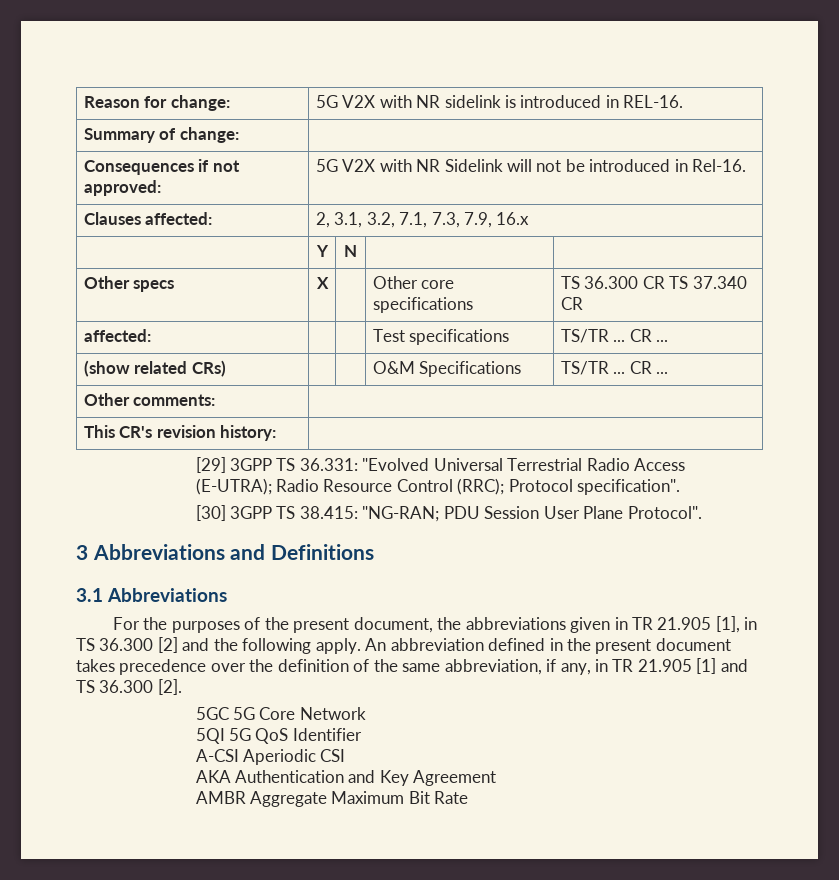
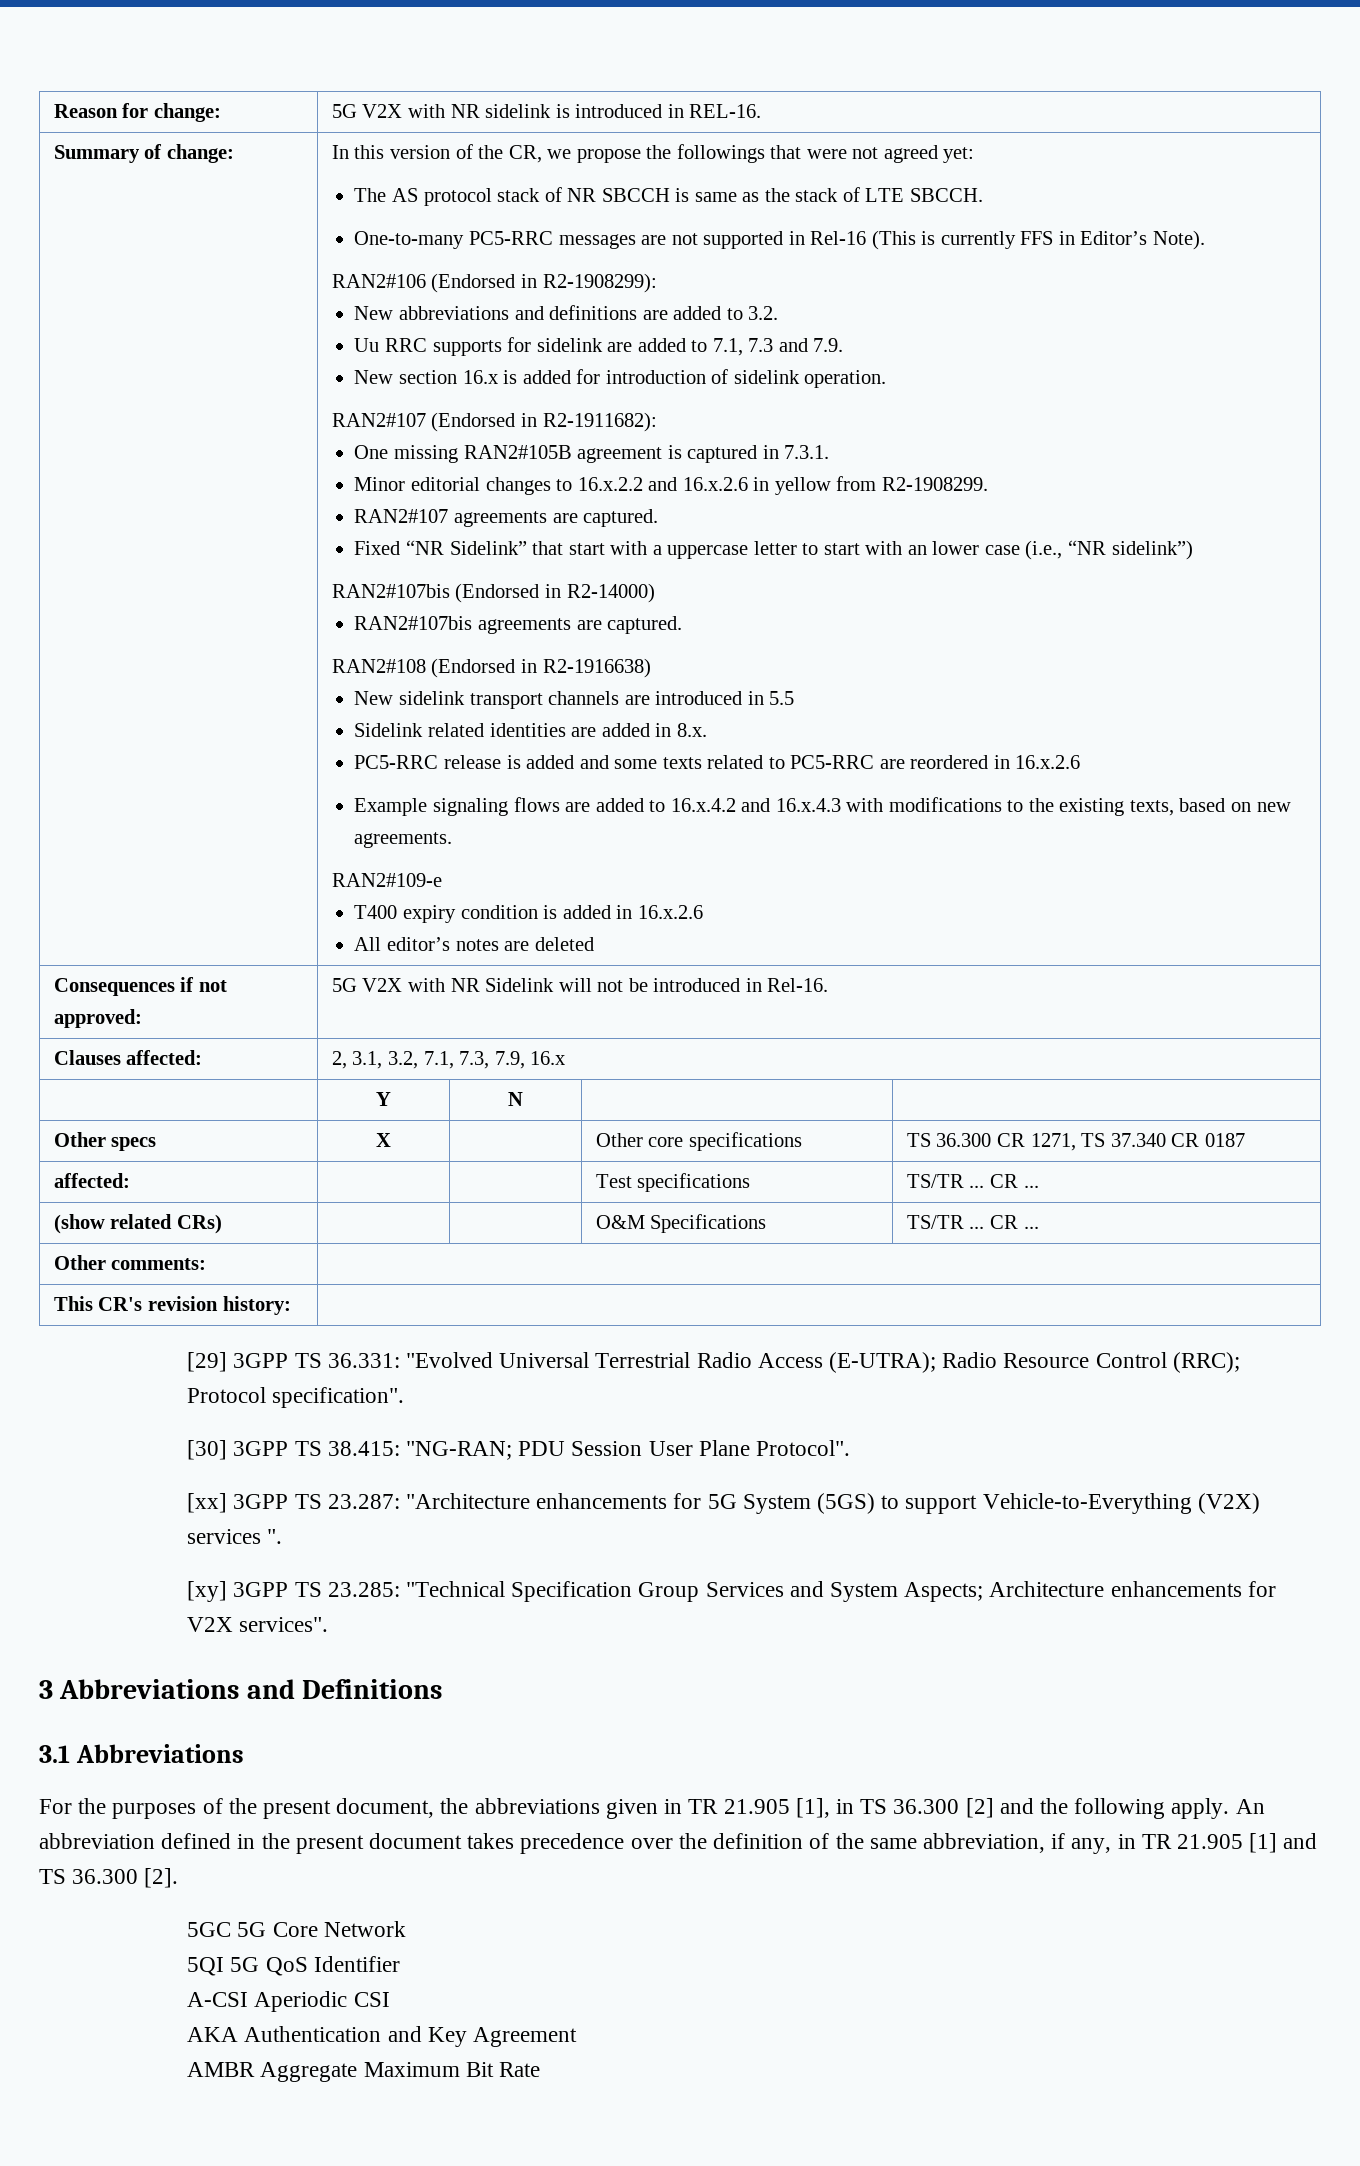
+ In this version of the CR, we propose the followings that were not agreed yet:
+ The AS protocol stack of NR SBCCH is same as the stack of LTE SBCCH.
+ One-to-many PC5-RRC messages are not supported in Rel-16 (This is currently FFS in Editor’s Note).
+ RAN2#106 (Endorsed in R2-1908299):
+ New abbreviations and definitions are added to 3.2.
+ Uu RRC supports for sidelink are added to 7.1, 7.3 and 7.9.
+ New section 16.x is added for introduction of sidelink operation.
+ RAN2#107 (Endorsed in R2-1911682):
+ One missing RAN2#105B agreement is captured in 7.3.1.
+ Minor editorial changes to 16.x.2.2 and 16.x.2.6 in yellow from R2-1908299.
+ RAN2#107 agreements are captured.
+ Fixed “NR Sidelink” that start with a uppercase letter to start with an lower case (i.e., “NR sidelink”)
+ RAN2#107bis (Endorsed in R2-14000)
+ RAN2#107bis agreements are captured.
+ RAN2#108 (Endorsed in R2-1916638)
+ New sidelink transport channels are introduced in 5.5
+ Sidelink related identities are added in 8.x.
+ PC5-RRC release is added and some texts related to PC5-RRC are reordered in 16.x.2.6
+ Example signaling flows are added to 16.x.4.2 and 16.x.4.3 with modifications to the existing texts, based on new agreements.
+ RAN2#109-e
+ T400 expiry condition is added in 16.x.2.6
+ All editor’s notes are deleted
- Other specs | X | | Other core specifications | TS 36.300 CR TS 37.340 CR
+ Other specs | X | | Other core specifications | TS 36.300 CR 1271, TS 37.340 CR 0187
+ [xx] 3GPP TS 23.287: "Architecture enhancements for 5G System (5GS) to support Vehicle-to-Everything (V2X) services ".
+ [xy] 3GPP TS 23.285: "Technical Specification Group Services and System Aspects; Architecture enhancements for V2X services".

